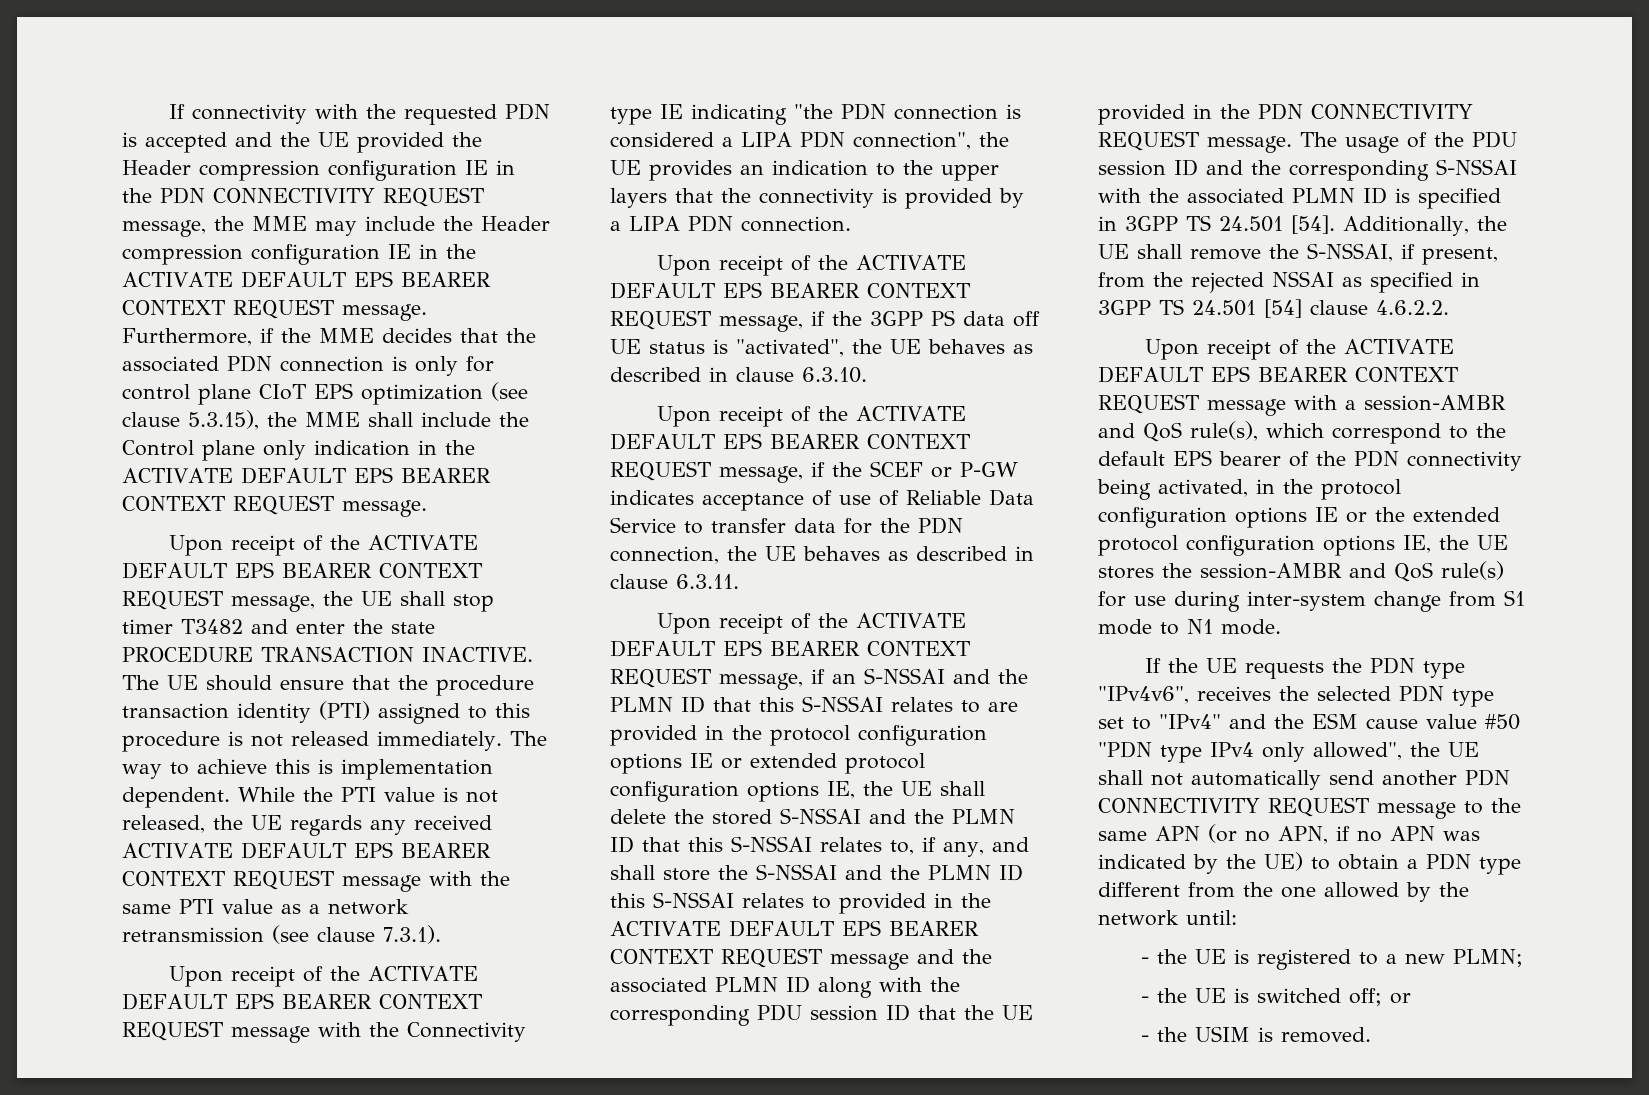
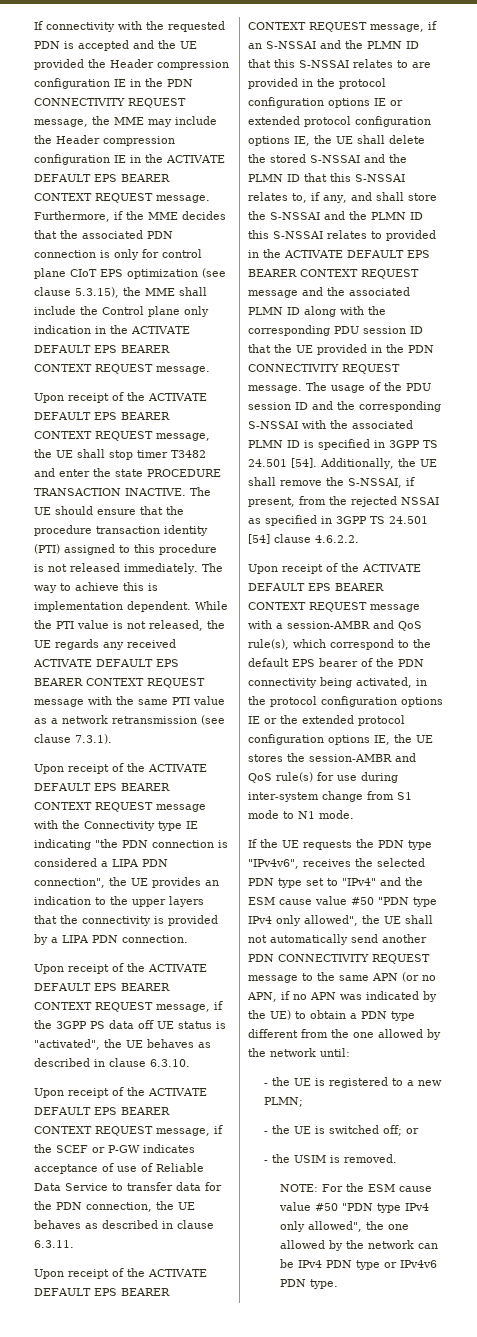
+ NOTE: For the ESM cause value #50 "PDN type IPv4 only allowed", the one allowed by the network can be IPv4 PDN type or IPv4v6 PDN type.

